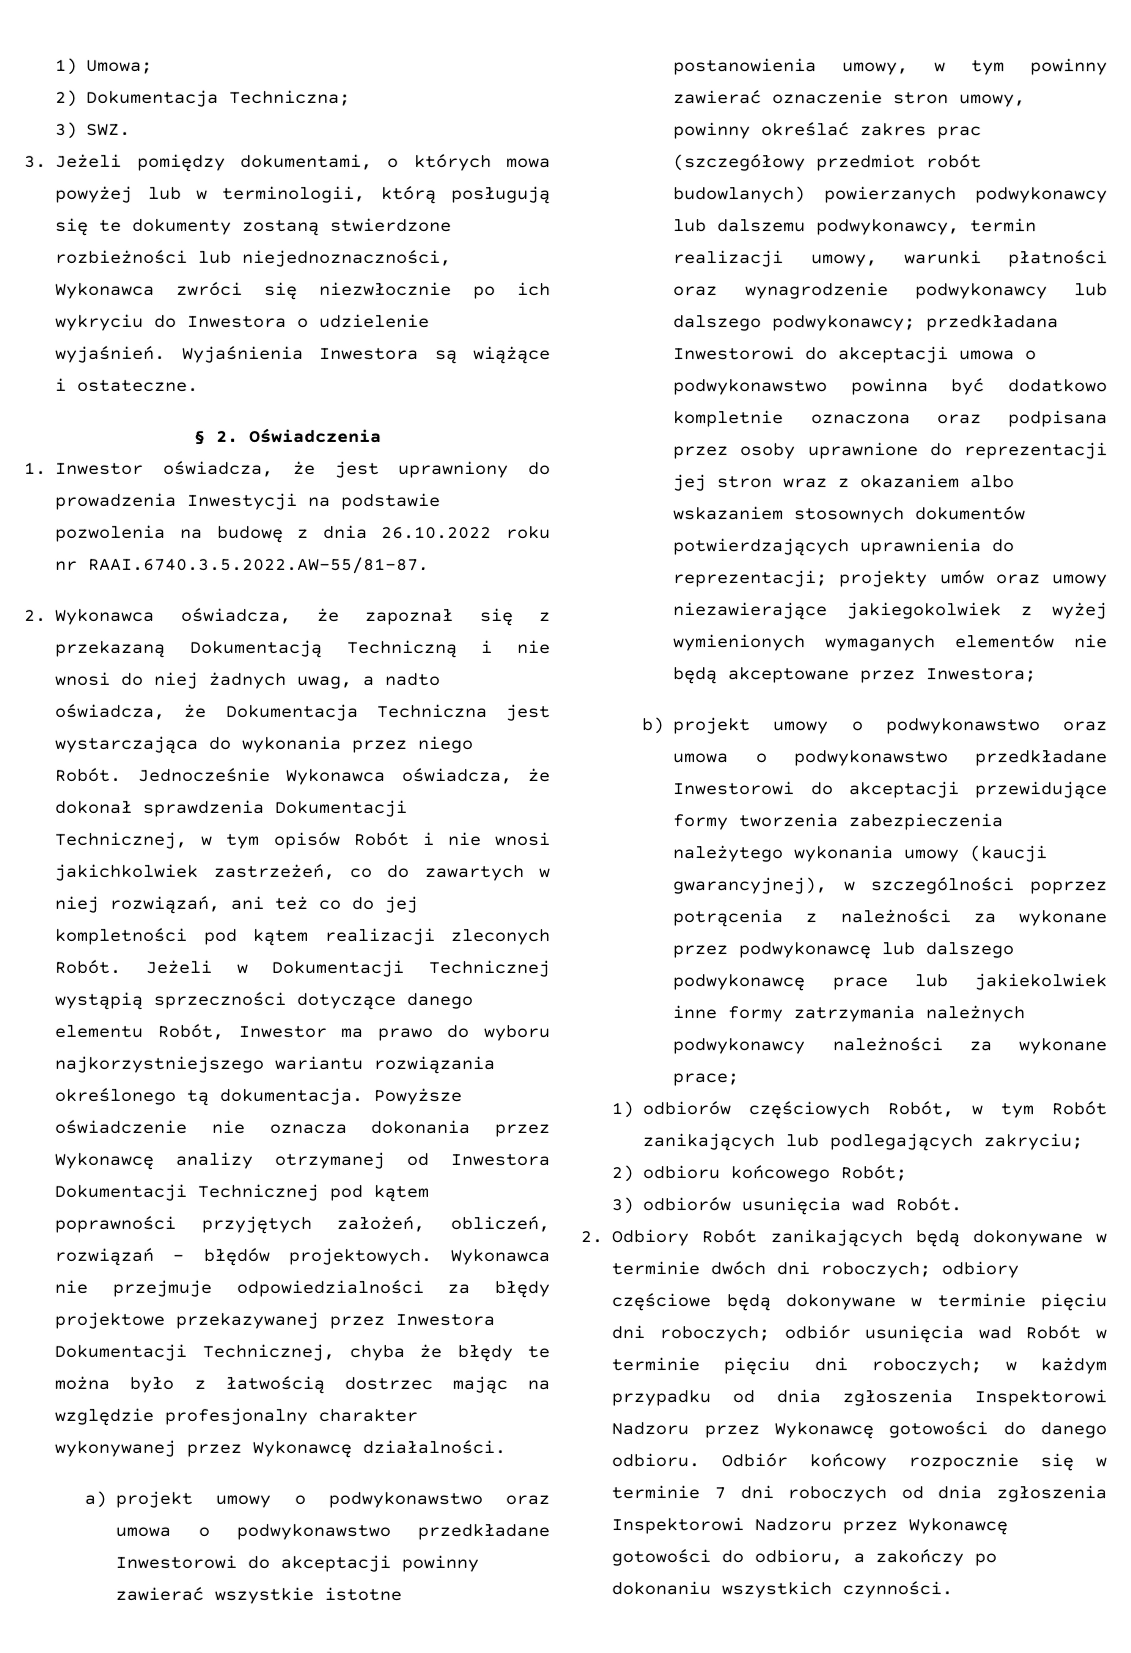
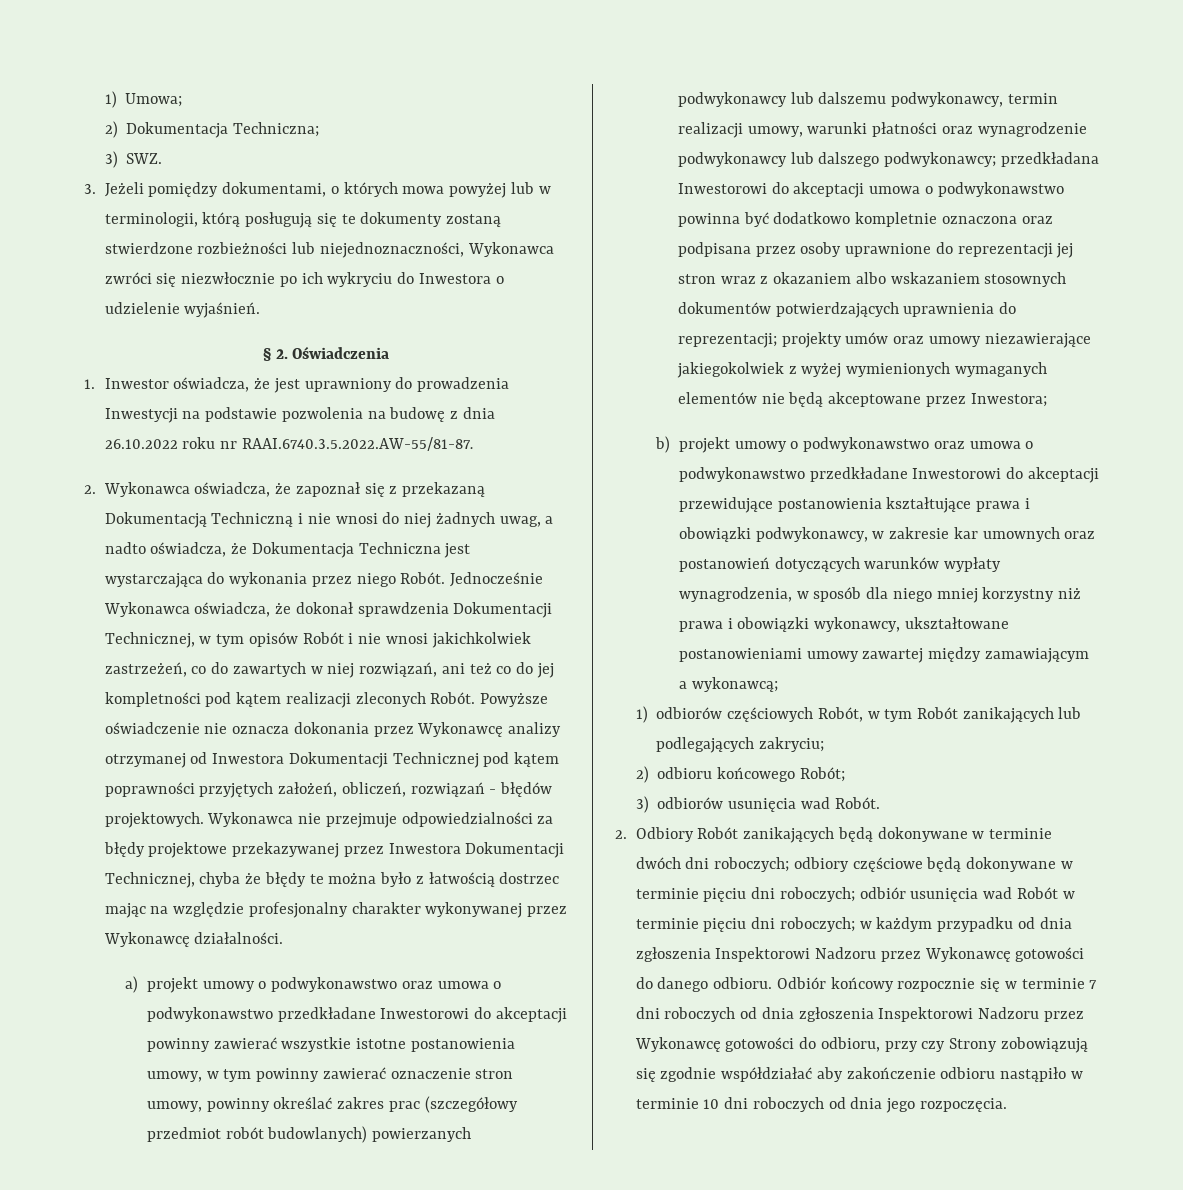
- Wyjaśnienia Inwestora są wiążące i ostateczne.
- Jeżeli w Dokumentacji Technicznej wystąpią sprzeczności dotyczące danego elementu Robót, Inwestor ma prawo do wyboru najkorzystniejszego wariantu rozwiązania określonego tą dokumentacja.
- b) projekt umowy o podwykonawstwo oraz umowa o podwykonawstwo przedkładane Inwestorowi do akceptacji przewidujące formy tworzenia zabezpieczenia należytego wykonania umowy (kaucji gwarancyjnej), w szczególności poprzez potrącenia z należności za wykonane przez podwykonawcę lub dalszego podwykonawcę prace lub jakiekolwiek inne formy zatrzymania należnych podwykonawcy należności za wykonane prace;
+ b) projekt umowy o podwykonawstwo oraz umowa o podwykonawstwo przedkładane Inwestorowi do akceptacji przewidujące postanowienia kształtujące prawa i obowiązki podwykonawcy, w zakresie kar umownych oraz postanowień dotyczących warunków wypłaty wynagrodzenia, w sposób dla niego mniej korzystny niż prawa i obowiązki wykonawcy, ukształtowane postanowieniami umowy zawartej między zamawiającym a wykonawcą;
- Odbiór końcowy rozpocznie się w terminie 7 dni roboczych od dnia zgłoszenia Inspektorowi Nadzoru przez Wykonawcę gotowości do odbioru, a zakończy po dokonaniu wszystkich czynności.
+ Odbiór końcowy rozpocznie się w terminie 7 dni roboczych od dnia zgłoszenia Inspektorowi Nadzoru przez Wykonawcę gotowości do odbioru, przy czy Strony zobowiązują się zgodnie współdziałać aby zakończenie odbioru nastąpiło w terminie 10 dni roboczych od dnia jego rozpoczęcia.

